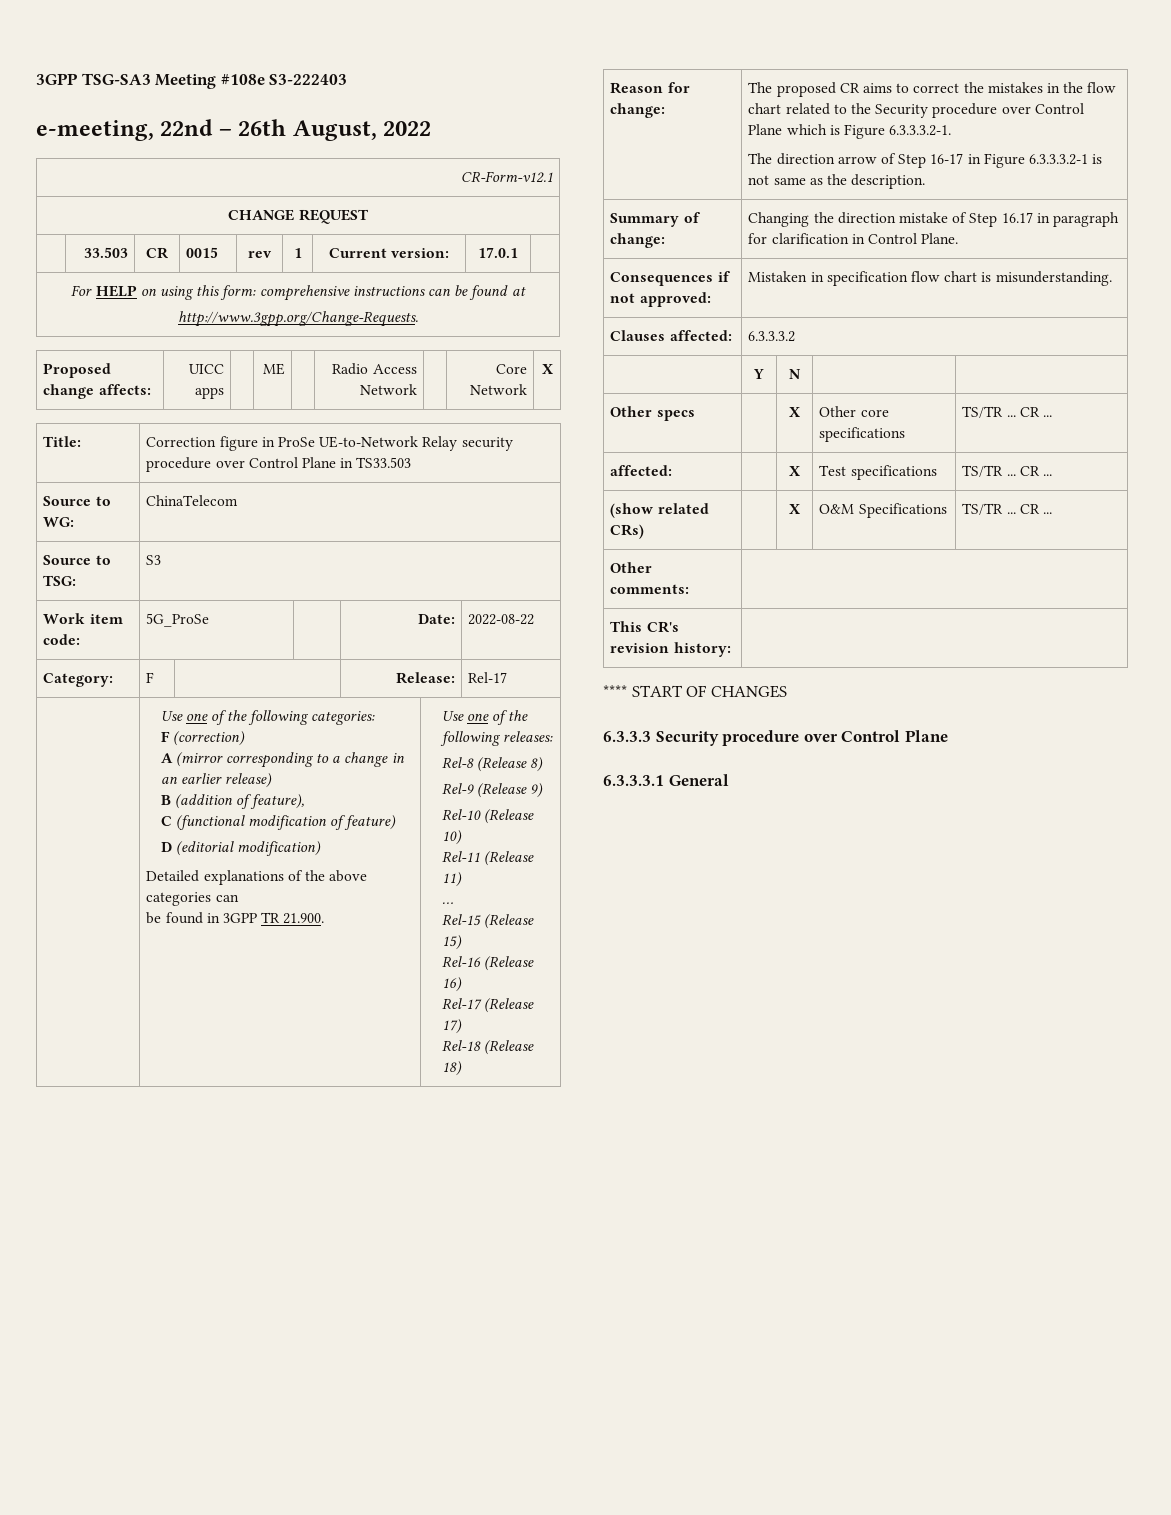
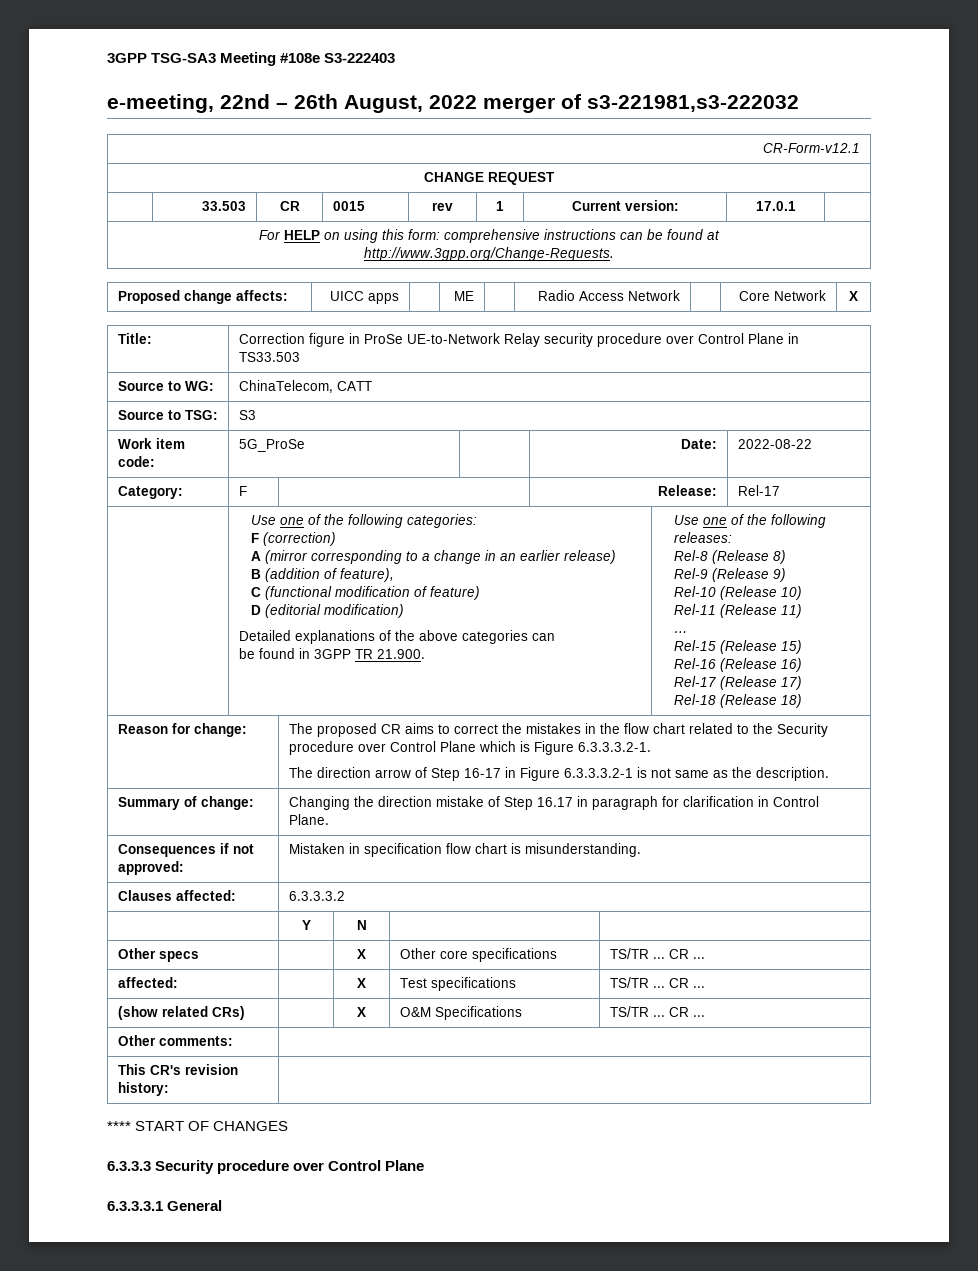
- e-meeting, 22nd – 26th August, 2022
+ e-meeting, 22nd – 26th August, 2022 merger of s3-221981,s3-222032
- Source to WG: | ChinaTelecom
+ Source to WG: | ChinaTelecom, CATT

